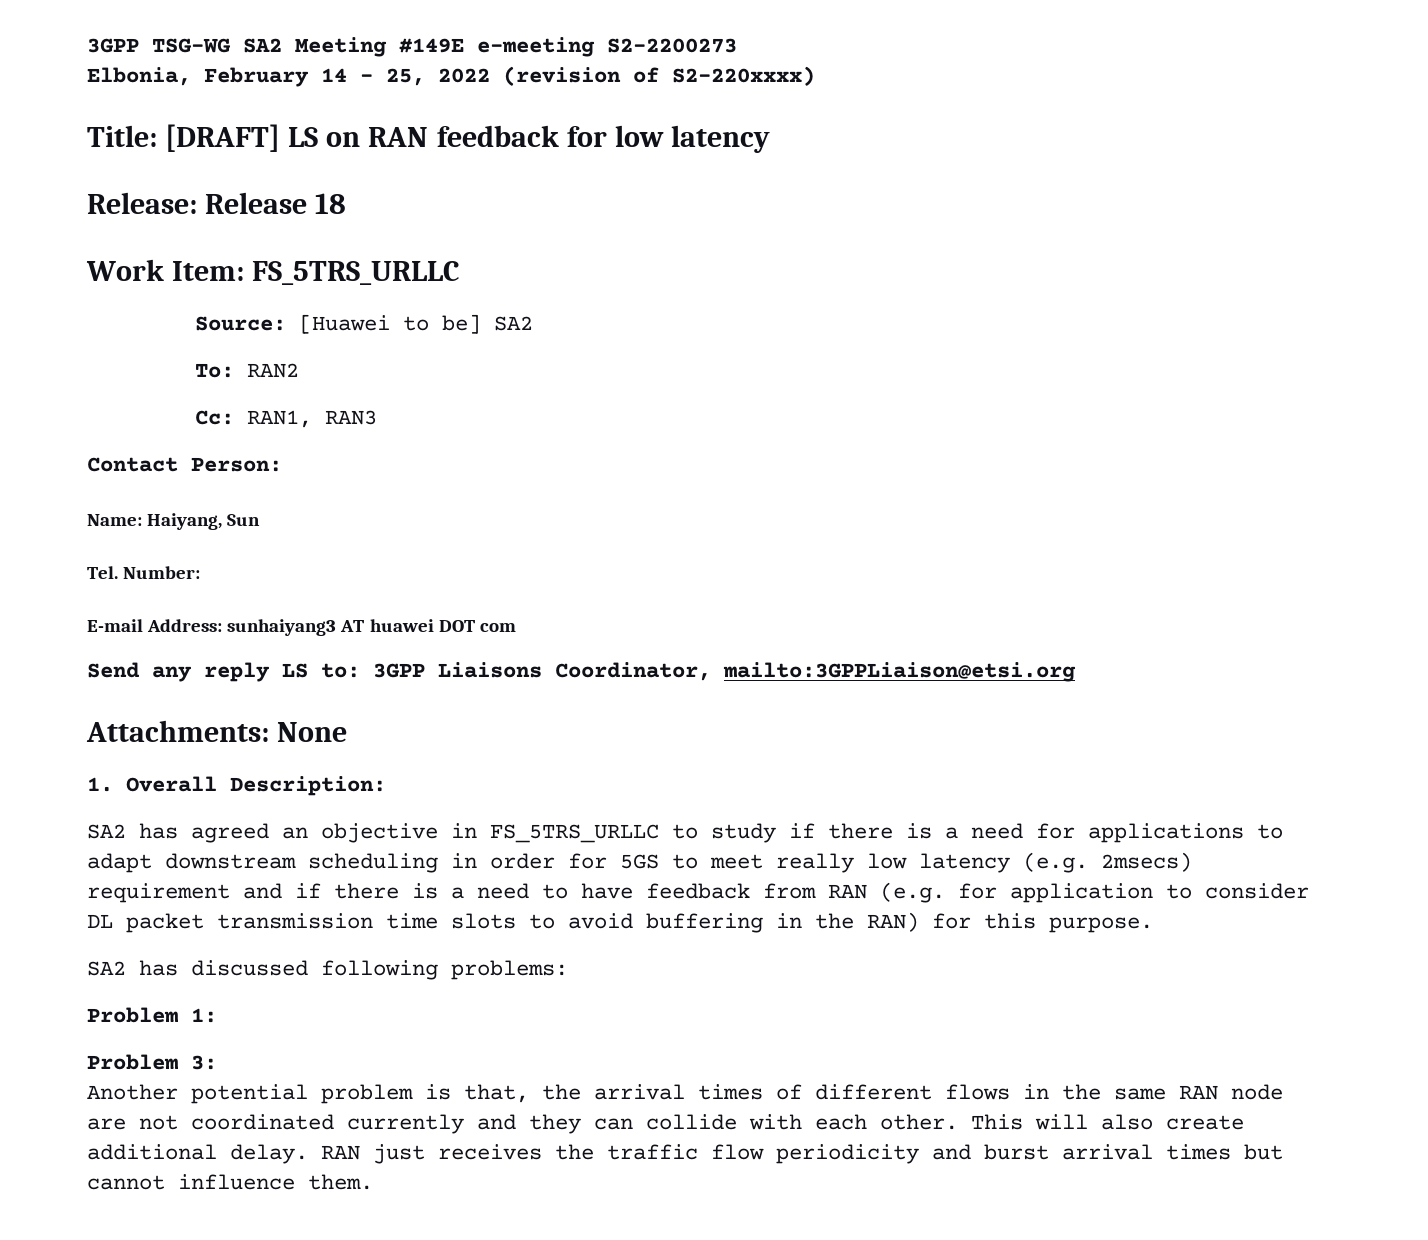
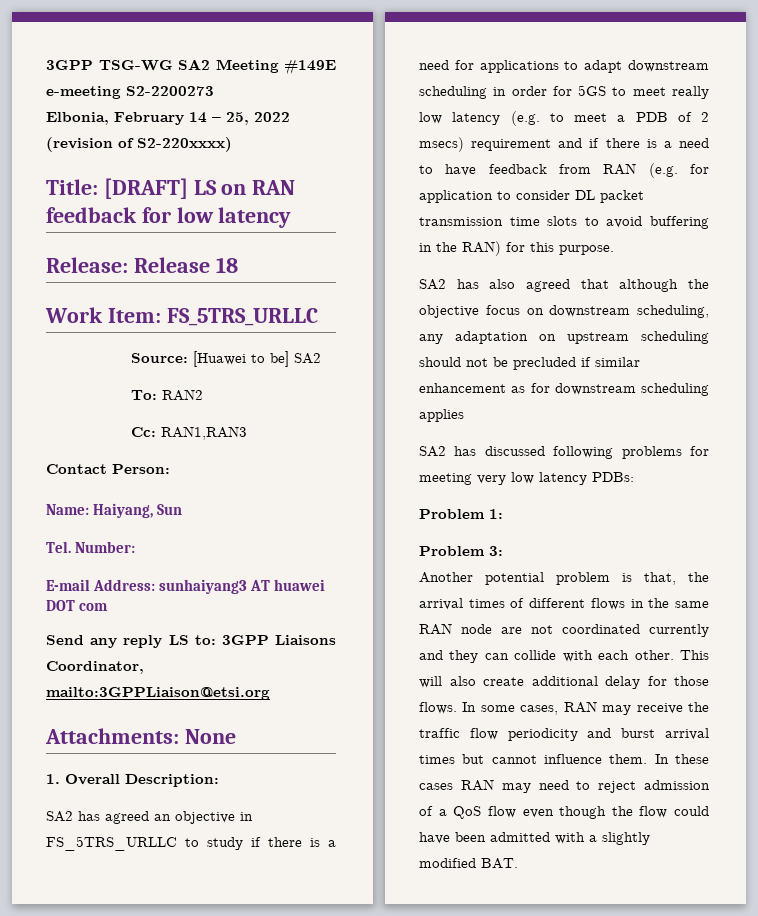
- Cc: RAN1, RAN3
+ Cc: RAN1,RAN3
- SA2 has agreed an objective in FS_5TRS_URLLC to study if there is a need for applications to adapt downstream scheduling in order for 5GS to meet really low latency (e.g. 2msecs) requirement and if there is a need to have feedback from RAN (e.g. for application to consider DL packet transmission time slots to avoid buffering in the RAN) for this purpose.
+ SA2 has agreed an objective in FS_5TRS_URLLC to study if there is a need for applications to adapt downstream scheduling in order for 5GS to meet really low latency (e.g. to meet a PDB of 2 msecs) requirement and if there is a need to have feedback from RAN (e.g. for application to consider DL packet transmission time slots to avoid buffering in the RAN) for this purpose.
- SA2 has discussed following problems:
+ SA2 has also agreed that although the objective focus on downstream scheduling, any adaptation on upstream scheduling should not be precluded if similar enhancement as for downstream scheduling applies
+ SA2 has discussed following problems for meeting very low latency PDBs:
- This will also create additional delay. RAN just receives the traffic flow periodicity and burst arrival times but cannot influence them.
+ This will also create additional delay for those flows. In some cases, RAN may receive the traffic flow periodicity and burst arrival times but cannot influence them.
+ In these cases RAN may need to reject admission of a QoS flow even though the flow could have been admitted with a slightly modified BAT.

